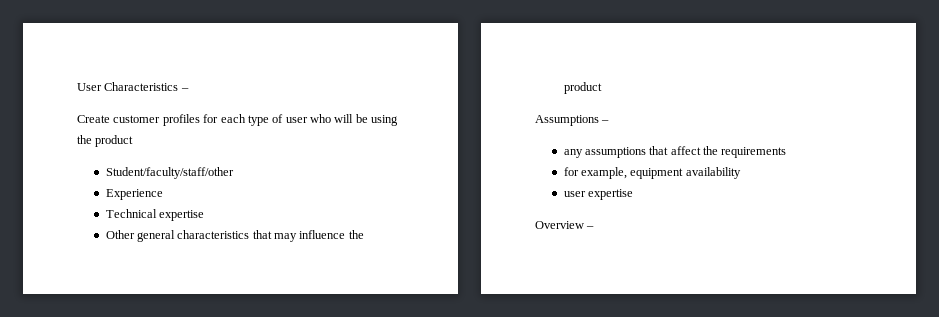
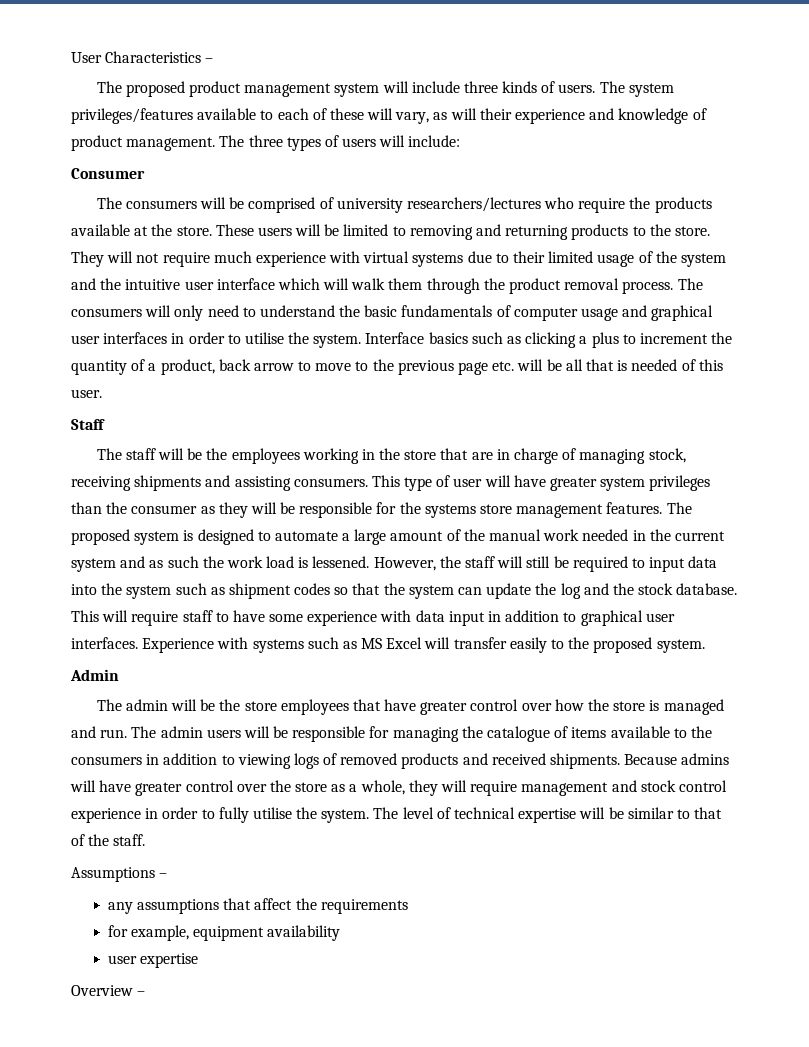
- Create customer profiles for each type of user who will be using the product
- Student/faculty/staff/other
- Experience
- Technical expertise
- Other general characteristics that may influence the product
+ The proposed product management system will include three kinds of users. The system privileges/features available to each of these will vary, as will their experience and knowledge of product management. The three types of users will include:
+ Consumer
+ The consumers will be comprised of university researchers/lectures who require the products available at the store. These users will be limited to removing and returning products to the store. They will not require much experience with virtual systems due to their limited usage of the system and the intuitive user interface which will walk them through the product removal process. The consumers will only need to understand the basic fundamentals of computer usage and graphical user interfaces in order to utilise the system. Interface basics such as clicking a plus to increment the quantity of a product, back arrow to move to the previous page etc. will be all that is needed of this user.
+ Staff
+ The staff will be the employees working in the store that are in charge of managing stock, receiving shipments and assisting consumers. This type of user will have greater system privileges than the consumer as they will be responsible for the systems store management features. The proposed system is designed to automate a large amount of the manual work needed in the current system and as such the work load is lessened. However, the staff will still be required to input data into the system such as shipment codes so that the system can update the log and the stock database. This will require staff to have some experience with data input in addition to graphical user interfaces. Experience with systems such as MS Excel will transfer easily to the proposed system.
+ Admin
+ The admin will be the store employees that have greater control over how the store is managed and run. The admin users will be responsible for managing the catalogue of items available to the consumers in addition to viewing logs of removed products and received shipments. Because admins will have greater control over the store as a whole, they will require management and stock control experience in order to fully utilise the system. The level of technical expertise will be similar to that of the staff.

